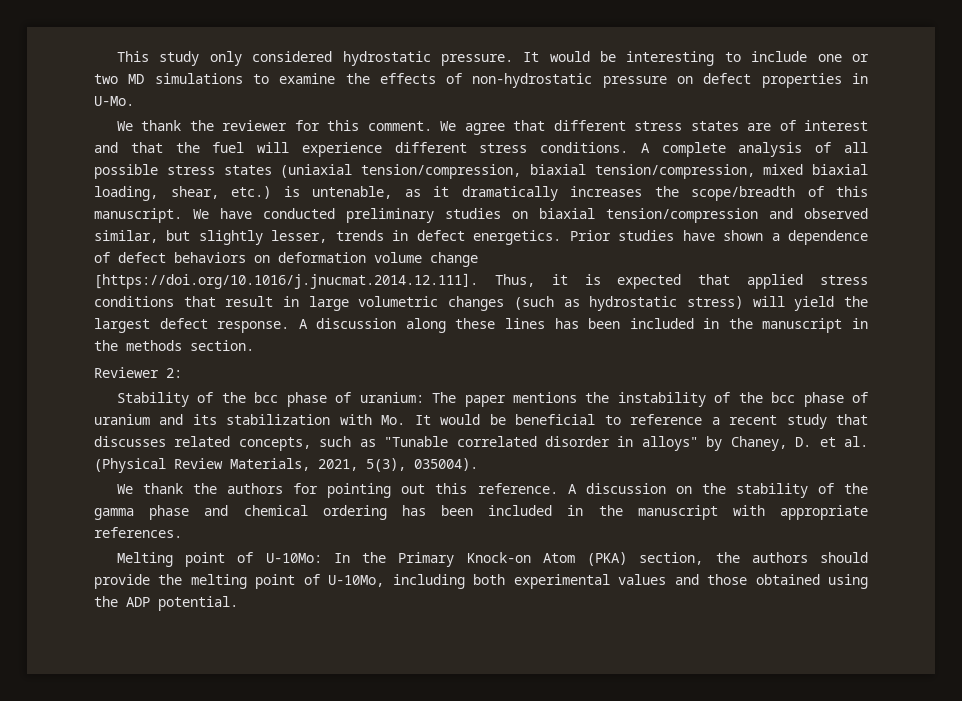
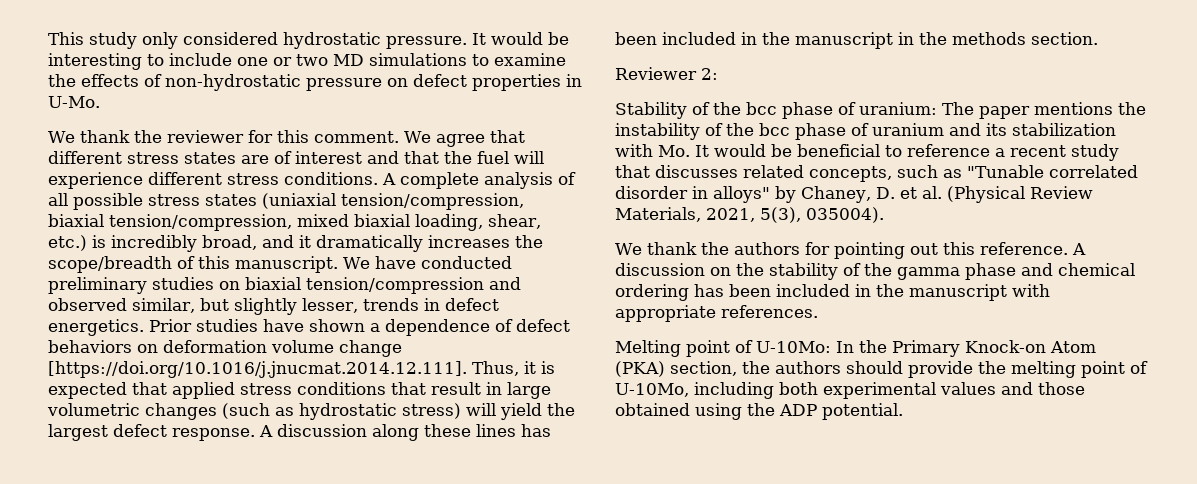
- A complete analysis of all possible stress states (uniaxial tension/compression, biaxial tension/compression, mixed biaxial loading, shear, etc.) is untenable, as it dramatically increases the scope/breadth of this manuscript.
+ A complete analysis of all possible stress states (uniaxial tension/compression, biaxial tension/compression, mixed biaxial loading, shear, etc.) is incredibly broad, and it dramatically increases the scope/breadth of this manuscript.

